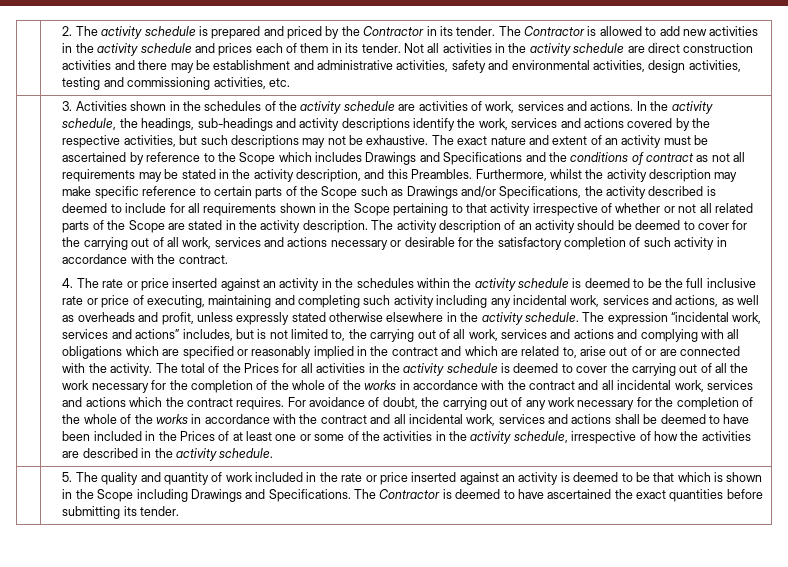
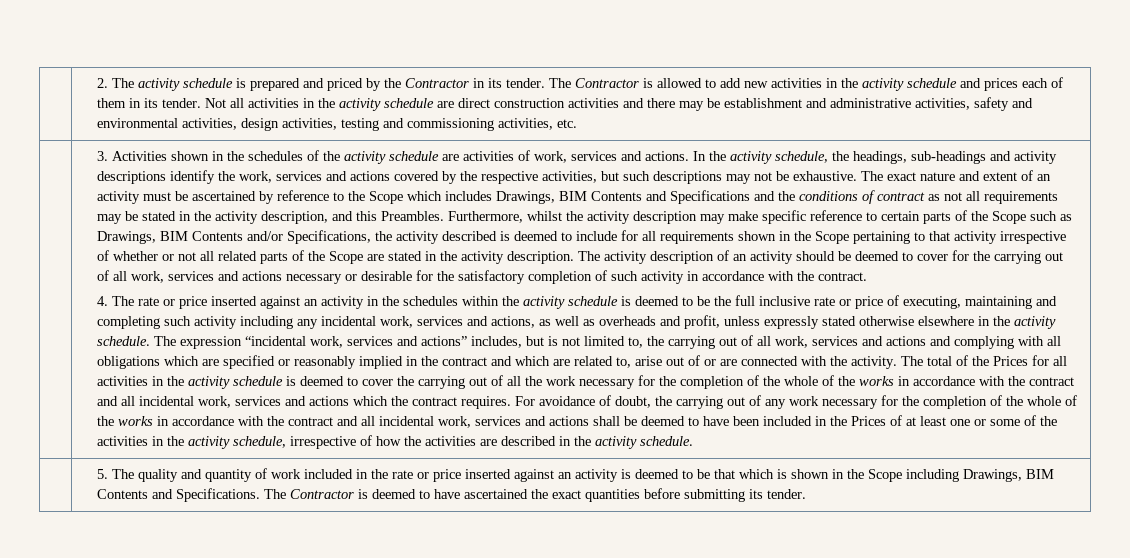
- The exact nature and extent of an activity must be ascertained by reference to the Scope which includes Drawings and Specifications and the conditions of contract as not all requirements may be stated in the activity description, and this Preambles.
+ The exact nature and extent of an activity must be ascertained by reference to the Scope which includes Drawings, BIM Contents and Specifications and the conditions of contract as not all requirements may be stated in the activity description, and this Preambles.
- Furthermore, whilst the activity description may make specific reference to certain parts of the Scope such as Drawings and/or Specifications, the activity described is deemed to include for all requirements shown in the Scope pertaining to that activity irrespective of whether or not all related parts of the Scope are stated in the activity description.
+ Furthermore, whilst the activity description may make specific reference to certain parts of the Scope such as Drawings, BIM Contents and/or Specifications, the activity described is deemed to include for all requirements shown in the Scope pertaining to that activity irrespective of whether or not all related parts of the Scope are stated in the activity description.
- 5. The quality and quantity of work included in the rate or price inserted against an activity is deemed to be that which is shown in the Scope including Drawings and Specifications.
+ 5. The quality and quantity of work included in the rate or price inserted against an activity is deemed to be that which is shown in the Scope including Drawings, BIM Contents and Specifications.

